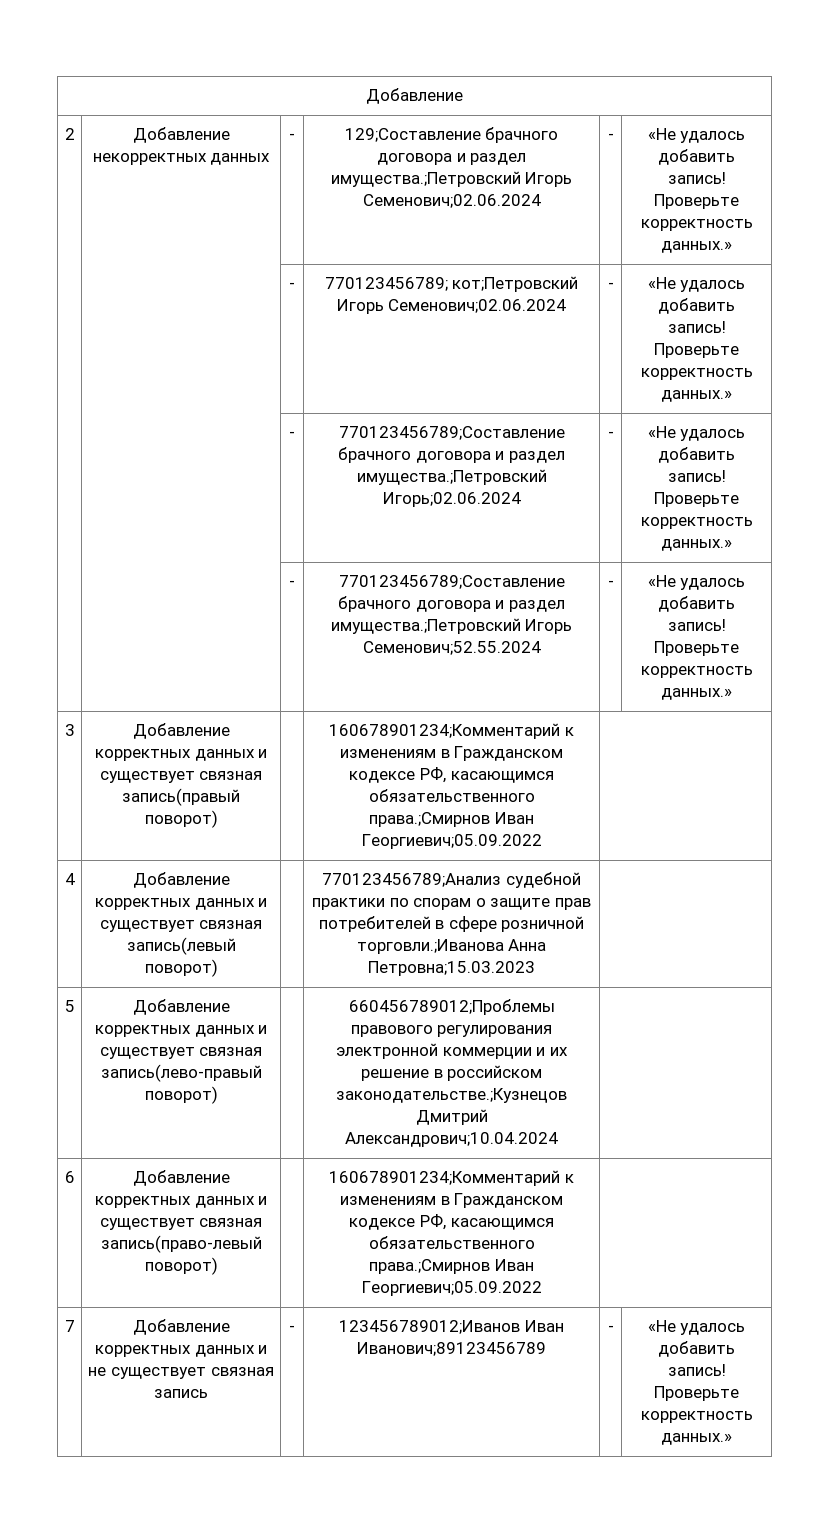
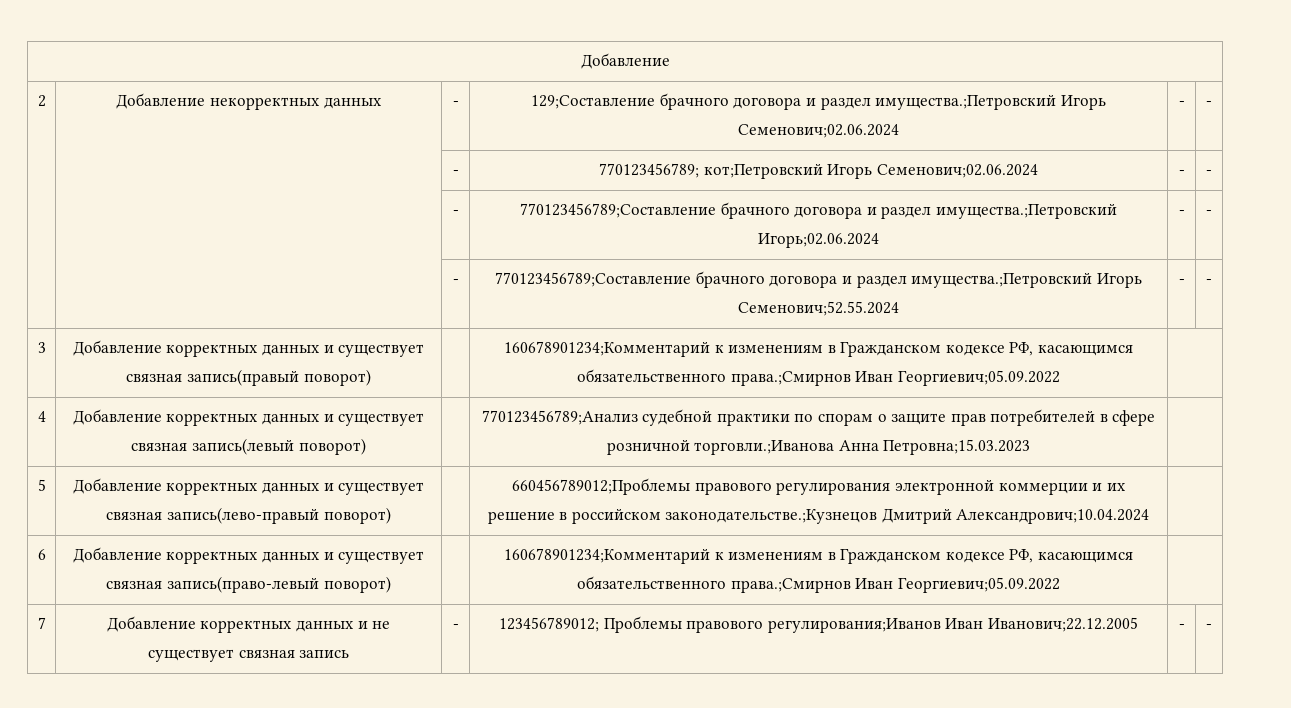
- 2 | Добавление некорректных данных | - | 129;Составление брачного договора и раздел имущества.;Петровский Игорь Семенович;02.06.2024 | - | «Не удалось добавить запись! Проверьте корректность данных.»
+ 2 | Добавление некорректных данных | - | 129;Составление брачного договора и раздел имущества.;Петровский Игорь Семенович;02.06.2024 | - | -
- | | - | 770123456789; кот;Петровский Игорь Семенович;02.06.2024 | - | «Не удалось добавить запись! Проверьте корректность данных.»
+ | | - | 770123456789; кот;Петровский Игорь Семенович;02.06.2024 | - | -
- | | - | 770123456789;Составление брачного договора и раздел имущества.;Петровский Игорь;02.06.2024 | - | «Не удалось добавить запись! Проверьте корректность данных.»
+ | | - | 770123456789;Составление брачного договора и раздел имущества.;Петровский Игорь;02.06.2024 | - | -
- | | - | 770123456789;Составление брачного договора и раздел имущества.;Петровский Игорь Семенович;52.55.2024 | - | «Не удалось добавить запись! Проверьте корректность данных.»
+ | | - | 770123456789;Составление брачного договора и раздел имущества.;Петровский Игорь Семенович;52.55.2024 | - | -
- 7 | Добавление корректных данных и не существует связная запись | - | 123456789012;Иванов Иван Иванович;89123456789 | - | «Не удалось добавить запись! Проверьте корректность данных.»
+ 7 | Добавление корректных данных и не существует связная запись | - | 123456789012; Проблемы правового регулирования;Иванов Иван Иванович;22.12.2005 | - | -

